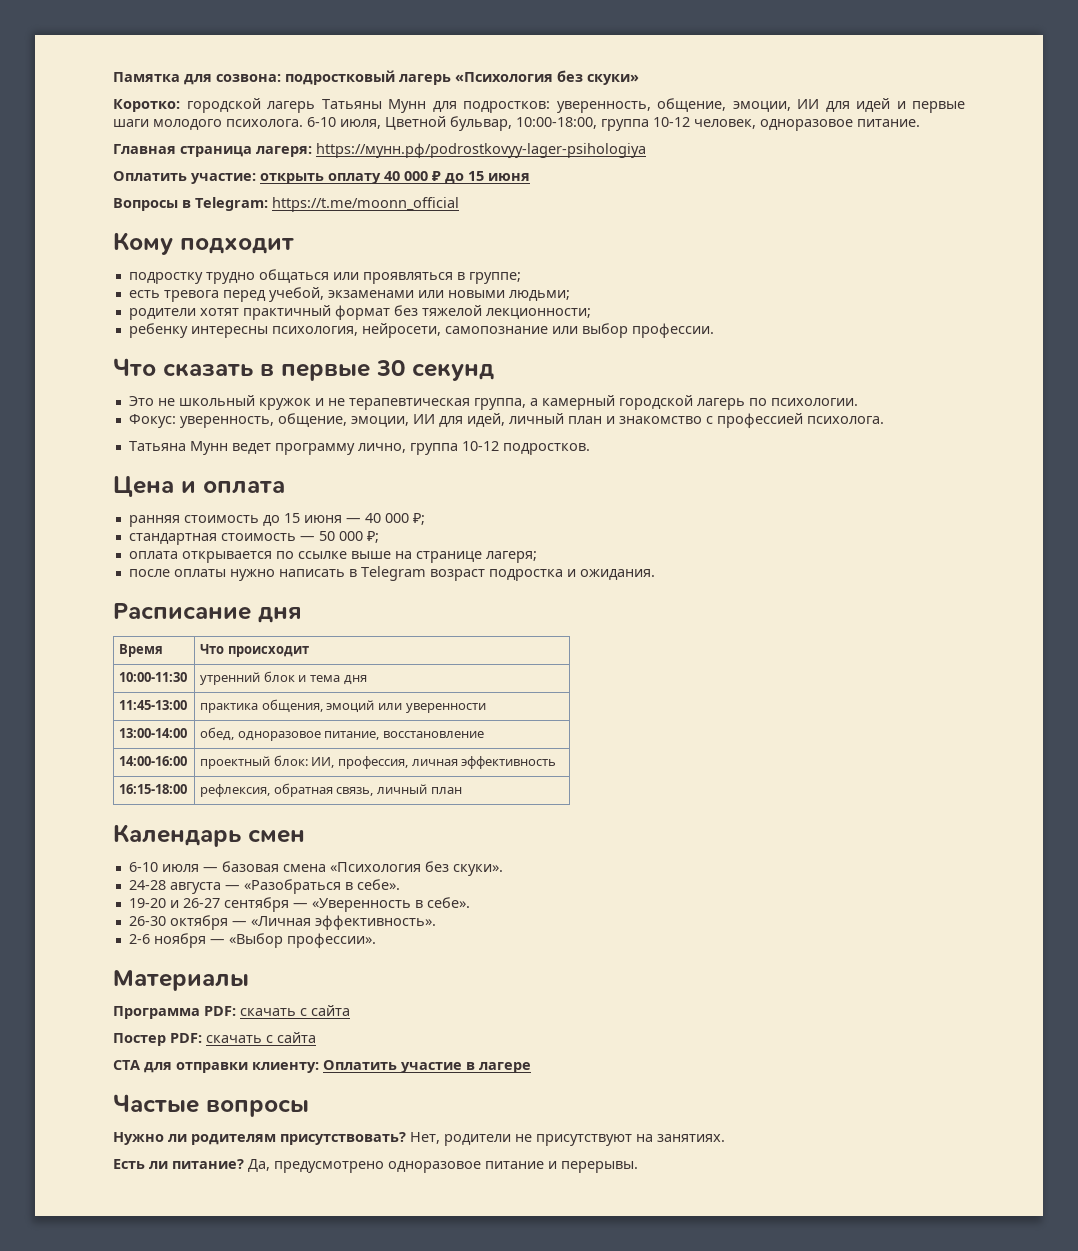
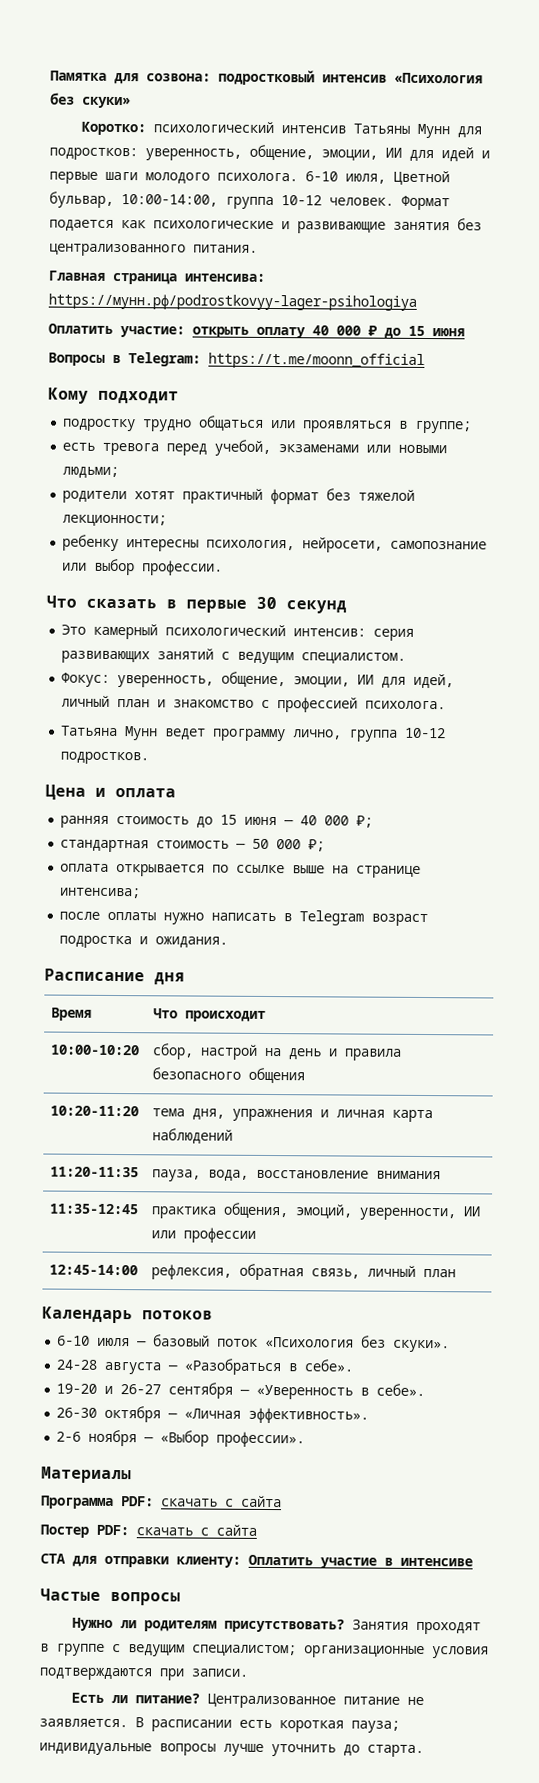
- Памятка для созвона: подростковый лагерь «Психология без скуки»
+ Памятка для созвона: подростковый интенсив «Психология без скуки»
- Коротко: городской лагерь Татьяны Мунн для подростков: уверенность, общение, эмоции, ИИ для идей и первые шаги молодого психолога.
+ Коротко: психологический интенсив Татьяны Мунн для подростков: уверенность, общение, эмоции, ИИ для идей и первые шаги молодого психолога.
- 6-10 июля, Цветной бульвар, 10:00-18:00, группа 10-12 человек, одноразовое питание.
+ 6-10 июля, Цветной бульвар, 10:00-14:00, группа 10-12 человек. Формат подается как психологические и развивающие занятия без централизованного питания.
- Главная страница лагеря: https://мунн.рф/podrostkovyy-lager-psihologiya
+ Главная страница интенсива: https://мунн.рф/podrostkovyy-lager-psihologiya
- Это не школьный кружок и не терапевтическая группа, а камерный городской лагерь по психологии.
+ Это камерный психологический интенсив: серия развивающих занятий с ведущим специалистом.
- оплата открывается по ссылке выше на странице лагеря;
+ оплата открывается по ссылке выше на странице интенсива;
- 10:00-11:30 | утренний блок и тема дня
- 11:45-13:00 | практика общения, эмоций или уверенности
- 13:00-14:00 | обед, одноразовое питание, восстановление
- 14:00-16:00 | проектный блок: ИИ, профессия, личная эффективность
- 16:15-18:00 | рефлексия, обратная связь, личный план
+ 10:00-10:20 | сбор, настрой на день и правила безопасного общения
+ 10:20-11:20 | тема дня, упражнения и личная карта наблюдений
+ 11:20-11:35 | пауза, вода, восстановление внимания
+ 11:35-12:45 | практика общения, эмоций, уверенности, ИИ или профессии
+ 12:45-14:00 | рефлексия, обратная связь, личный план
- Календарь смен
+ Календарь потоков
- 6-10 июля — базовая смена «Психология без скуки».
+ 6-10 июля — базовый поток «Психология без скуки».
- CTA для отправки клиенту: Оплатить участие в лагере
+ CTA для отправки клиенту: Оплатить участие в интенсиве
- Нет, родители не присутствуют на занятиях.
- Есть ли питание? Да, предусмотрено одноразовое питание и перерывы.
+ Занятия проходят в группе с ведущим специалистом; организационные условия подтверждаются при записи.
+ Есть ли питание? Централизованное питание не заявляется. В расписании есть короткая пауза; индивидуальные вопросы лучше уточнить до старта.

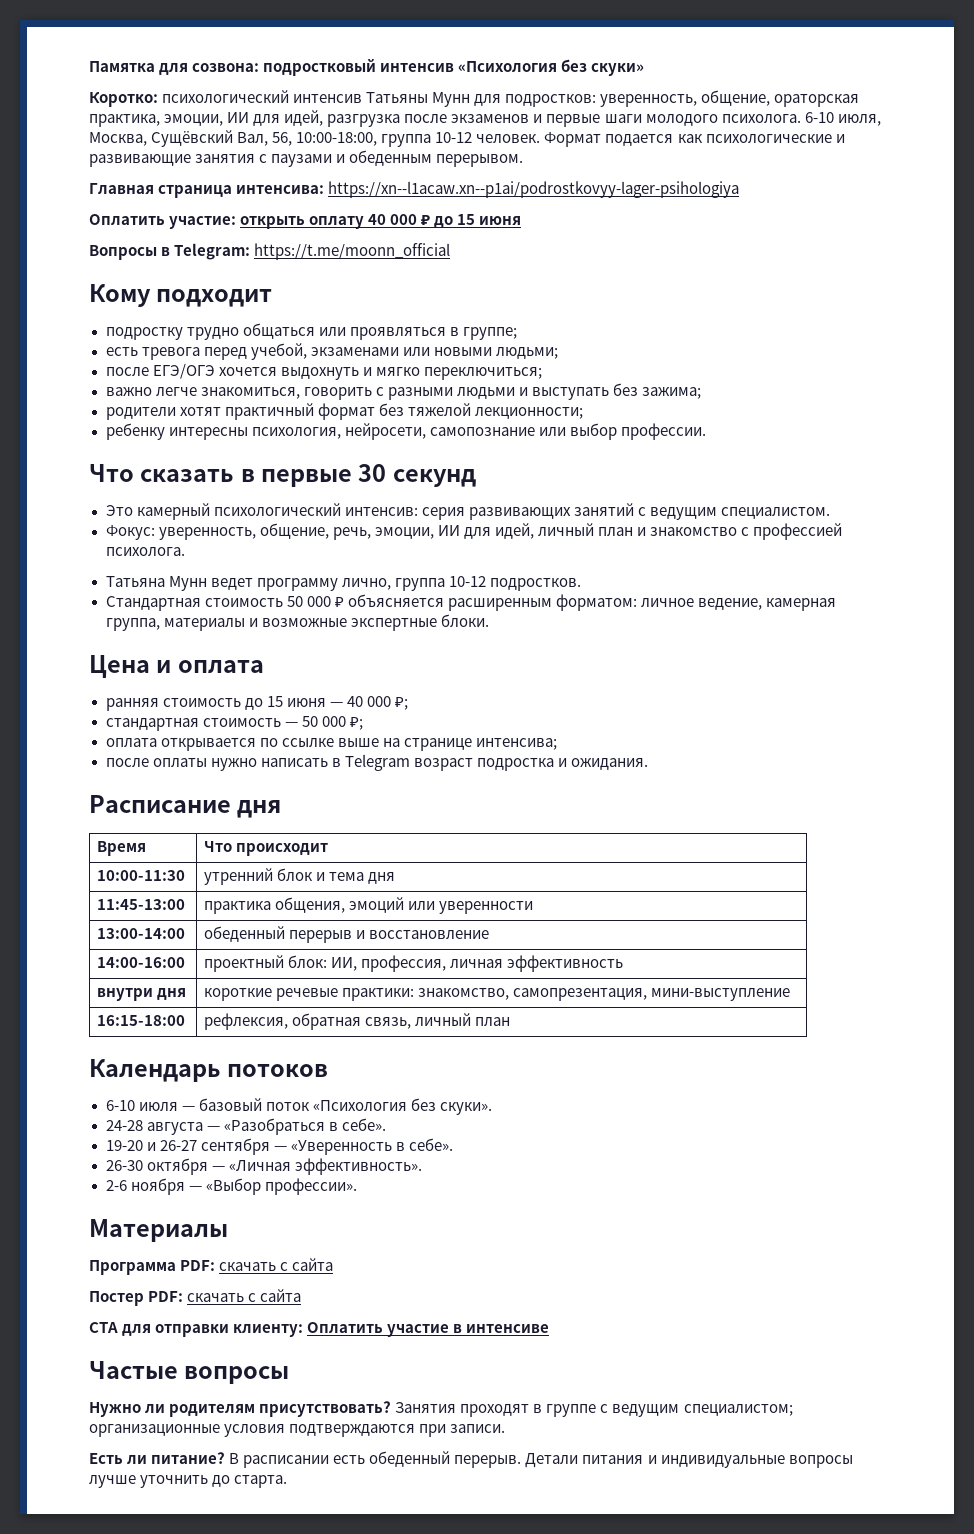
- Коротко: психологический интенсив Татьяны Мунн для подростков: уверенность, общение, эмоции, ИИ для идей и первые шаги молодого психолога.
+ Коротко: психологический интенсив Татьяны Мунн для подростков: уверенность, общение, ораторская практика, эмоции, ИИ для идей, разгрузка после экзаменов и первые шаги молодого психолога.
- 6-10 июля, Цветной бульвар, 10:00-14:00, группа 10-12 человек.
+ 6-10 июля, Москва, Сущёвский Вал, 56, 10:00-18:00, группа 10-12 человек.
- Формат подается как психологические и развивающие занятия без централизованного питания.
+ Формат подается как психологические и развивающие занятия с паузами и обеденным перерывом.
- Главная страница интенсива: https://мунн.рф/podrostkovyy-lager-psihologiya
+ Главная страница интенсива: https://xn--l1acaw.xn--p1ai/podrostkovyy-lager-psihologiya
+ после ЕГЭ/ОГЭ хочется выдохнуть и мягко переключиться;
+ важно легче знакомиться, говорить с разными людьми и выступать без зажима;
- Фокус: уверенность, общение, эмоции, ИИ для идей, личный план и знакомство с профессией психолога.
+ Фокус: уверенность, общение, речь, эмоции, ИИ для идей, личный план и знакомство с профессией психолога.
+ Стандартная стоимость 50 000 ₽ объясняется расширенным форматом: личное ведение, камерная группа, материалы и возможные экспертные блоки.
- 10:00-10:20 | сбор, настрой на день и правила безопасного общения
- 10:20-11:20 | тема дня, упражнения и личная карта наблюдений
- 11:20-11:35 | пауза, вода, восстановление внимания
- 11:35-12:45 | практика общения, эмоций, уверенности, ИИ или профессии
- 12:45-14:00 | рефлексия, обратная связь, личный план
+ 10:00-11:30 | утренний блок и тема дня
+ 11:45-13:00 | практика общения, эмоций или уверенности
+ 13:00-14:00 | обеденный перерыв и восстановление
+ 14:00-16:00 | проектный блок: ИИ, профессия, личная эффективность
+ внутри дня | короткие речевые практики: знакомство, самопрезентация, мини-выступление
+ 16:15-18:00 | рефлексия, обратная связь, личный план
- Централизованное питание не заявляется. В расписании есть короткая пауза; индивидуальные вопросы лучше уточнить до старта.
+ В расписании есть обеденный перерыв. Детали питания и индивидуальные вопросы лучше уточнить до старта.

